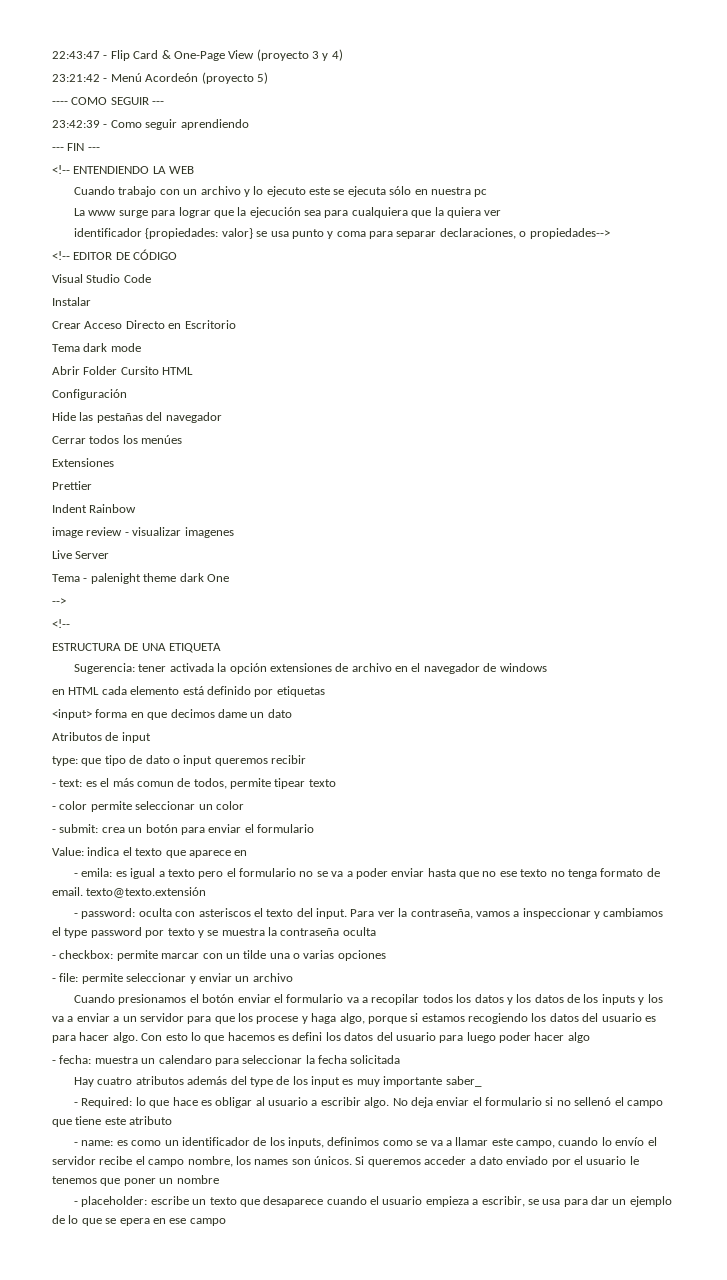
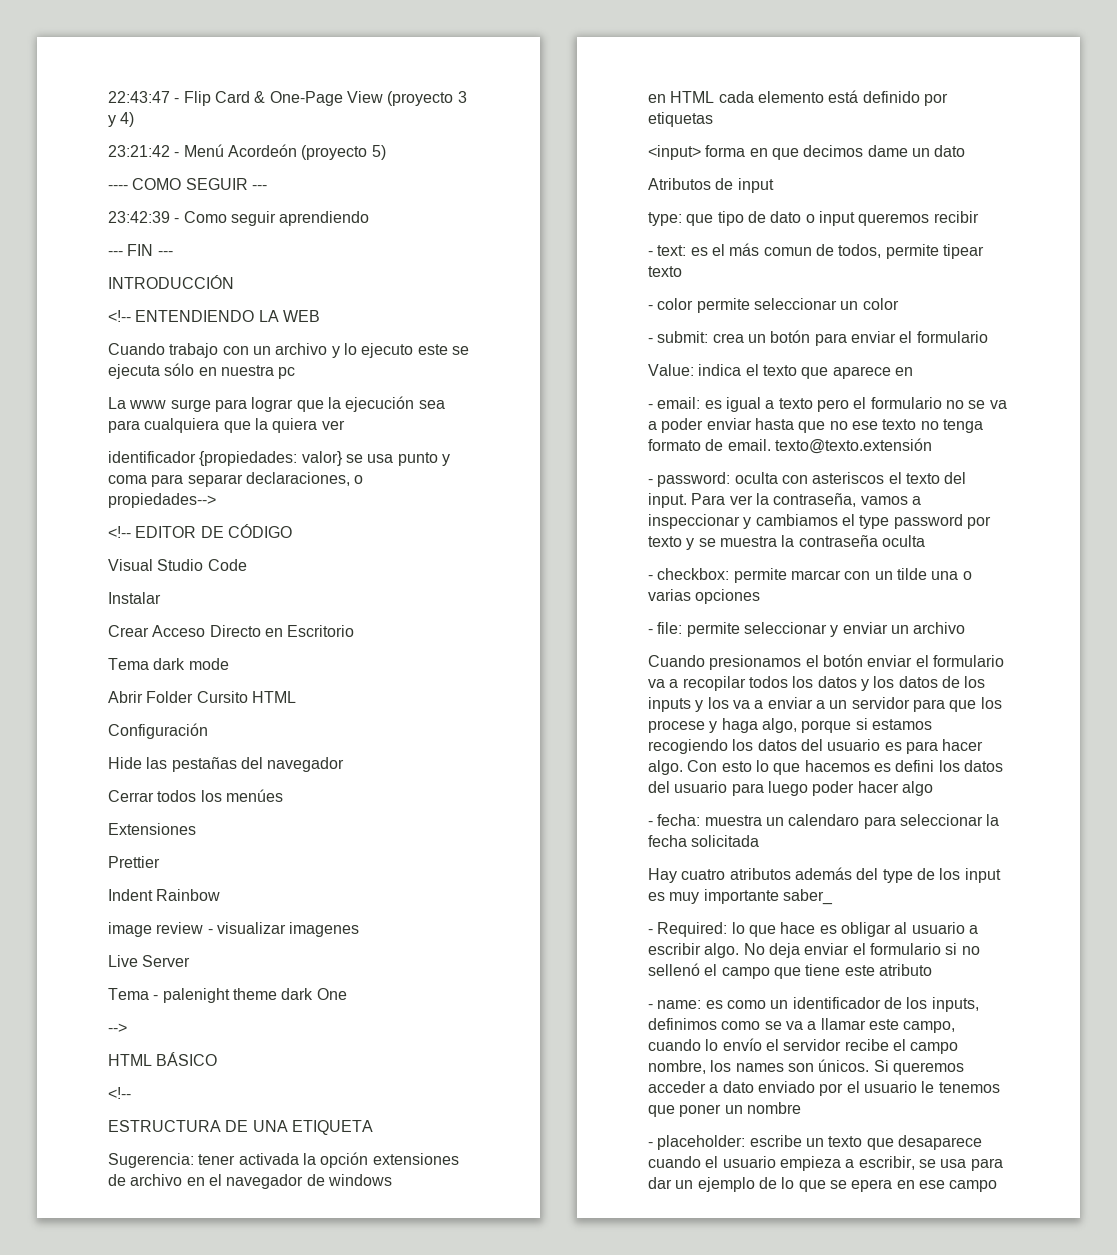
+ INTRODUCCIÓN
+ HTML BÁSICO
- - emila: es igual a texto pero el formulario no se va a poder enviar hasta que no ese texto no tenga formato de email. texto@texto.extensión
+ - email: es igual a texto pero el formulario no se va a poder enviar hasta que no ese texto no tenga formato de email. texto@texto.extensión

